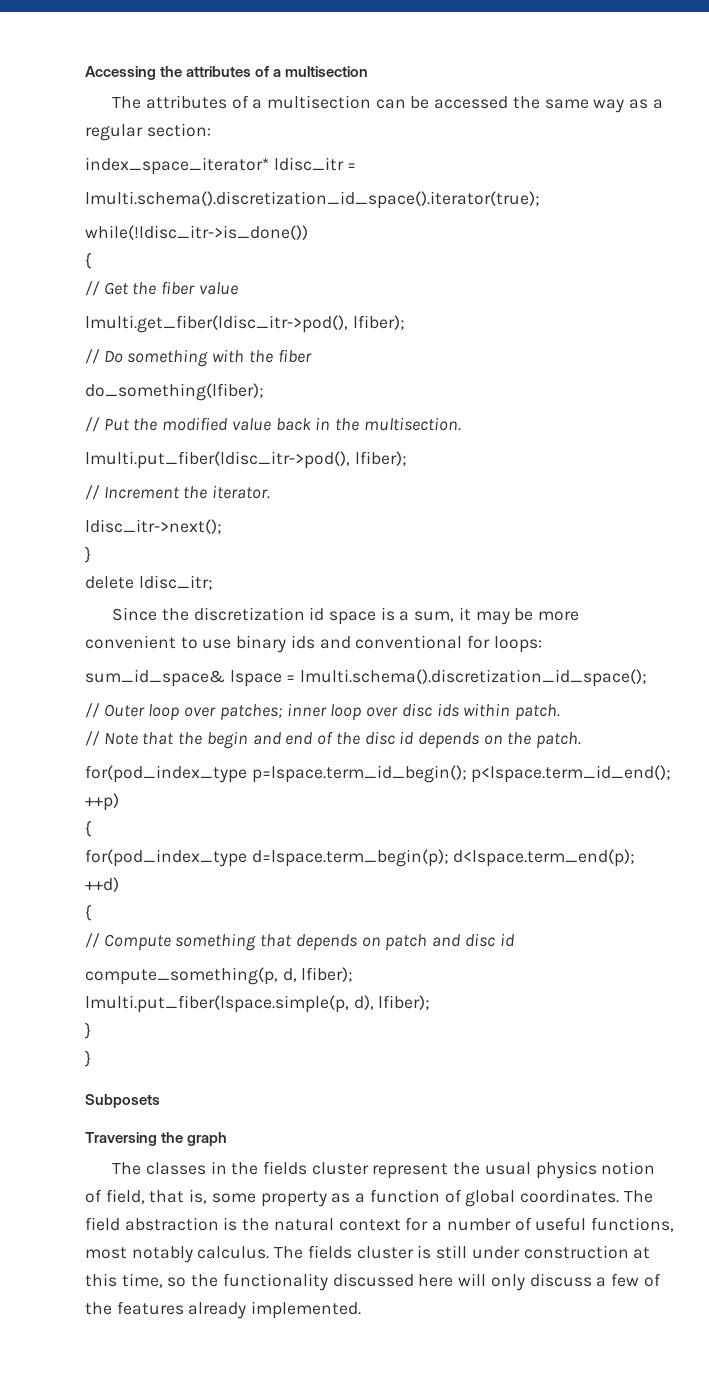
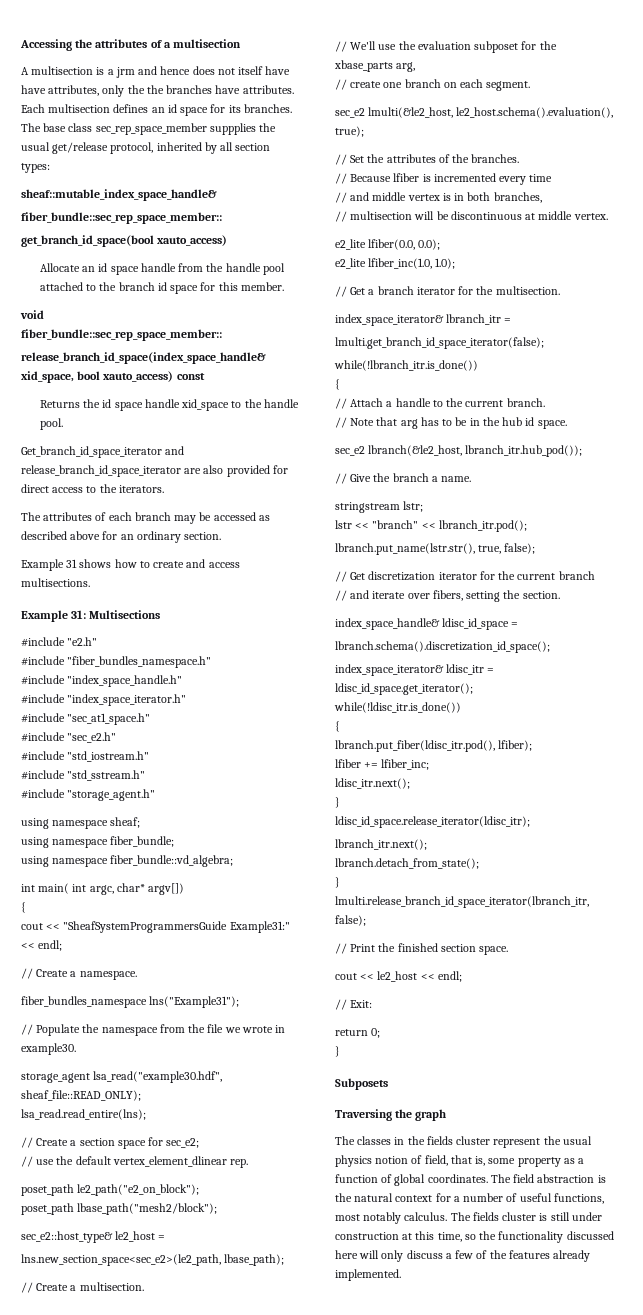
- The attributes of a multisection can be accessed the same way as a regular section:
- index_space_iterator* ldisc_itr =
- lmulti.schema().discretization_id_space().iterator(true);
- while(!ldisc_itr->is_done())
+ A multisection is a jrm and hence does not itself have have attributes, only the the branches have attributes. Each multisection defines an id space for its branches. The base class sec_rep_space_member suppplies the usual get/release protocol, inherited by all section types:
+ sheaf::mutable_index_space_handle&
+ fiber_bundle::sec_rep_space_member::
+ get_branch_id_space(bool xauto_access)
+ Allocate an id space handle from the handle pool attached to the branch id space for this member.
+ void
+ fiber_bundle::sec_rep_space_member::
+ release_branch_id_space(index_space_handle& xid_space, bool xauto_access) const
+ Returns the id space handle xid_space to the handle pool.
+ Get_branch_id_space_iterator and release_branch_id_space_iterator are also provided for direct access to the iterators.
+ The attributes of each branch may be accessed as described above for an ordinary section.
+ Example 31 shows how to create and access multisections.
+ Example 31: Multisections
+ #include "e2.h"
+ #include "fiber_bundles_namespace.h"
+ #include "index_space_handle.h"
+ #include "index_space_iterator.h"
+ #include "sec_at1_space.h"
+ #include "sec_e2.h"
+ #include "std_iostream.h"
+ #include "std_sstream.h"
+ #include "storage_agent.h"
+ using namespace sheaf;
+ using namespace fiber_bundle;
+ using namespace fiber_bundle::vd_algebra;
+ int main( int argc, char* argv[])
  {
- // Get the fiber value
- lmulti.get_fiber(ldisc_itr->pod(), lfiber);
- // Do something with the fiber
- do_something(lfiber);
- // Put the modified value back in the multisection.
- lmulti.put_fiber(ldisc_itr->pod(), lfiber);
- // Increment the iterator.
- ldisc_itr->next();
+ cout << "SheafSystemProgrammersGuide Example31:" << endl;
+ // Create a namespace.
+ fiber_bundles_namespace lns("Example31");
+ // Populate the namespace from the file we wrote in example30.
+ storage_agent lsa_read("example30.hdf", sheaf_file::READ_ONLY);
+ lsa_read.read_entire(lns);
+ // Create a section space for sec_e2;
+ // use the default vertex_element_dlinear rep.
+ poset_path le2_path("e2_on_block");
+ poset_path lbase_path("mesh2/block");
+ sec_e2::host_type& le2_host =
+ lns.new_section_space<sec_e2>(le2_path, lbase_path);
+ // Create a multisection.
+ // We'll use the evaluation subposet for the xbase_parts arg,
+ // create one branch on each segment.
+ sec_e2 lmulti(&le2_host, le2_host.schema().evaluation(), true);
+ // Set the attributes of the branches.
+ // Because lfiber is incremented every time
+ // and middle vertex is in both branches,
+ // multisection will be discontinuous at middle vertex.
+ e2_lite lfiber(0.0, 0.0);
+ e2_lite lfiber_inc(1.0, 1.0);
+ // Get a branch iterator for the multisection.
+ index_space_iterator& lbranch_itr =
+ lmulti.get_branch_id_space_iterator(false);
+ while(!lbranch_itr.is_done())
+ {
+ // Attach a handle to the current branch.
+ // Note that arg has to be in the hub id space.
+ sec_e2 lbranch(&le2_host, lbranch_itr.hub_pod());
+ // Give the branch a name.
+ stringstream lstr;
+ lstr << "branch" << lbranch_itr.pod();
+ lbranch.put_name(lstr.str(), true, false);
+ // Get discretization iterator for the current branch
+ // and iterate over fibers, setting the section.
+ index_space_handle& ldisc_id_space =
+ lbranch.schema().discretization_id_space();
+ index_space_iterator& ldisc_itr = ldisc_id_space.get_iterator();
+ while(!ldisc_itr.is_done())
+ {
+ lbranch.put_fiber(ldisc_itr.pod(), lfiber);
+ lfiber += lfiber_inc;
+ ldisc_itr.next();
  }
- delete ldisc_itr;
- Since the discretization id space is a sum, it may be more convenient to use binary ids and conventional for loops:
- sum_id_space& lspace = lmulti.schema().discretization_id_space();
- // Outer loop over patches; inner loop over disc ids within patch.
- // Note that the begin and end of the disc id depends on the patch.
- for(pod_index_type p=lspace.term_id_begin(); p<lspace.term_id_end(); ++p)
- {
- for(pod_index_type d=lspace.term_begin(p); d<lspace.term_end(p); ++d)
- {
- // Compute something that depends on patch and disc id
- compute_something(p, d, lfiber);
- lmulti.put_fiber(lspace.simple(p, d), lfiber);
+ ldisc_id_space.release_iterator(ldisc_itr);
+ lbranch_itr.next();
+ lbranch.detach_from_state();
  }
+ lmulti.release_branch_id_space_iterator(lbranch_itr, false);
+ // Print the finished section space.
+ cout << le2_host << endl;
+ // Exit:
+ return 0;

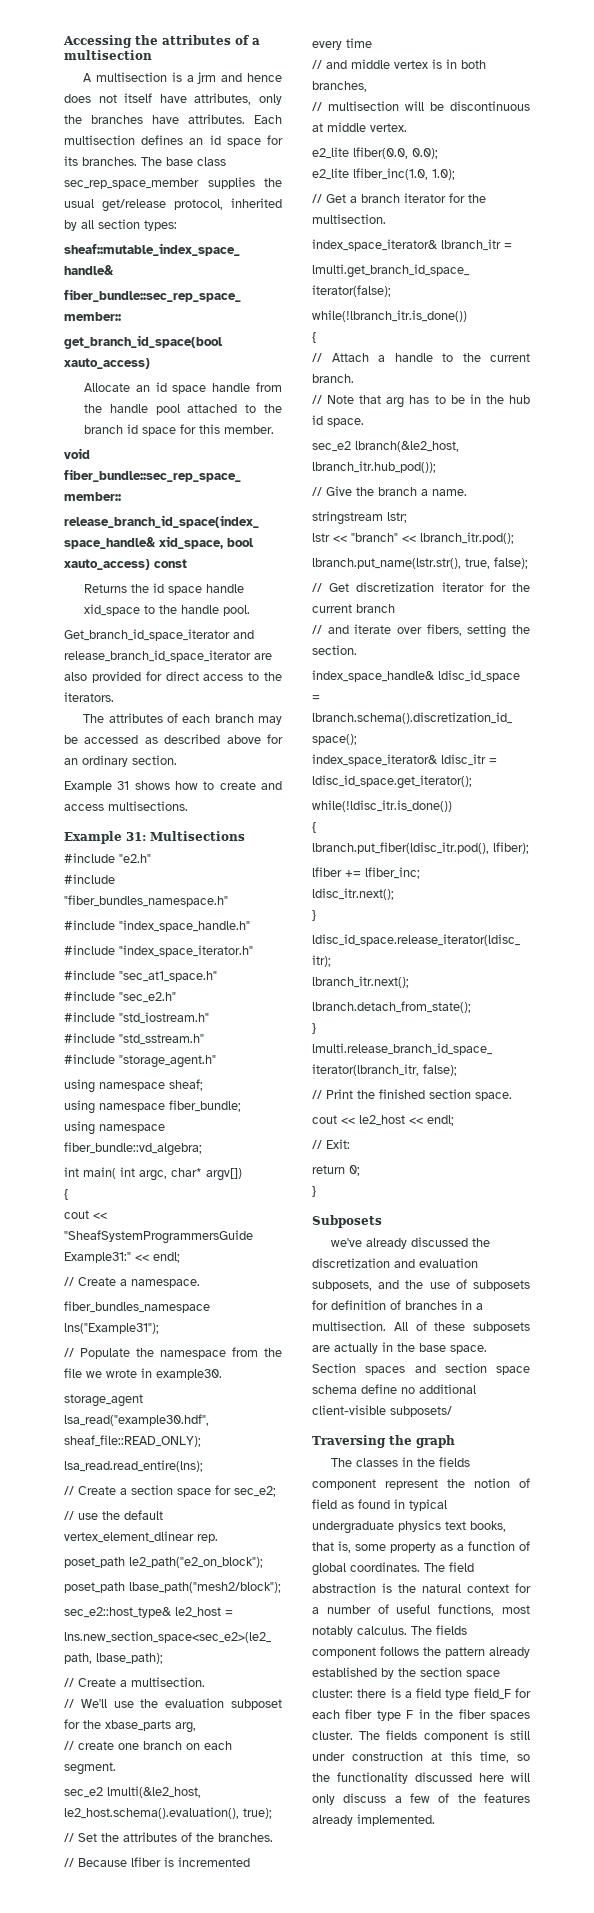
- A multisection is a jrm and hence does not itself have have attributes, only the the branches have attributes.
+ A multisection is a jrm and hence does not itself have attributes, only the branches have attributes.
- The base class sec_rep_space_member suppplies the usual get/release protocol, inherited by all section types:
+ The base class sec_rep_space_member supplies the usual get/release protocol, inherited by all section types:
+ we've already discussed the discretization and evaluation subposets, and the use of subposets for definition of branches in a multisection. All of these subposets are actually in the base space. Section spaces and section space schema define no additional client-visible subposets/
- The classes in the fields cluster represent the usual physics notion of field, that is, some property as a function of global coordinates.
+ The classes in the fields component represent the notion of field as found in typical undergraduate physics text books, that is, some property as a function of global coordinates.
- The fields cluster is still under construction at this time, so the functionality discussed here will only discuss a few of the features already implemented.
+ The fields component follows the pattern already established by the section space cluster: there is a field type field_F for each fiber type F in the fiber spaces cluster. The fields component is still under construction at this time, so the functionality discussed here will only discuss a few of the features already implemented.

